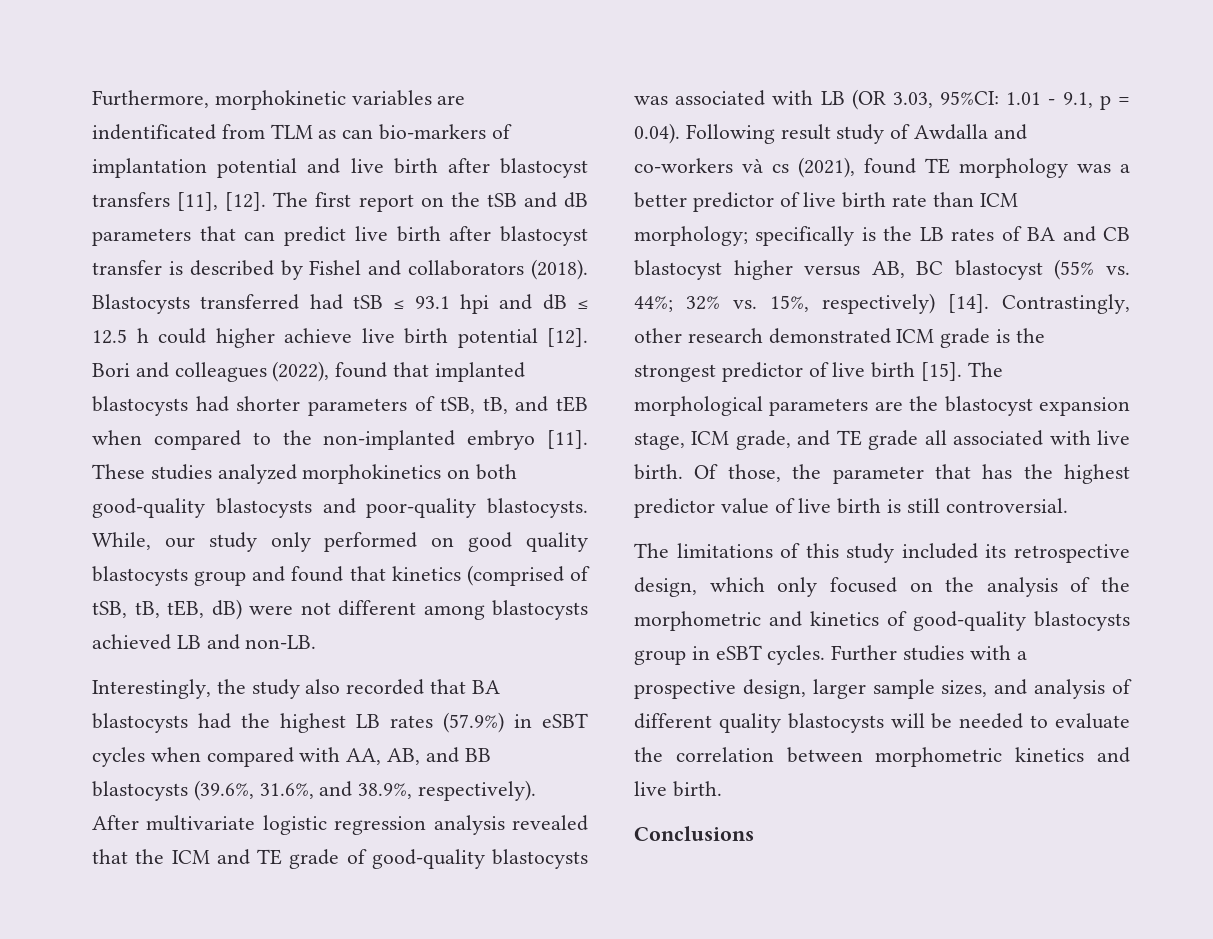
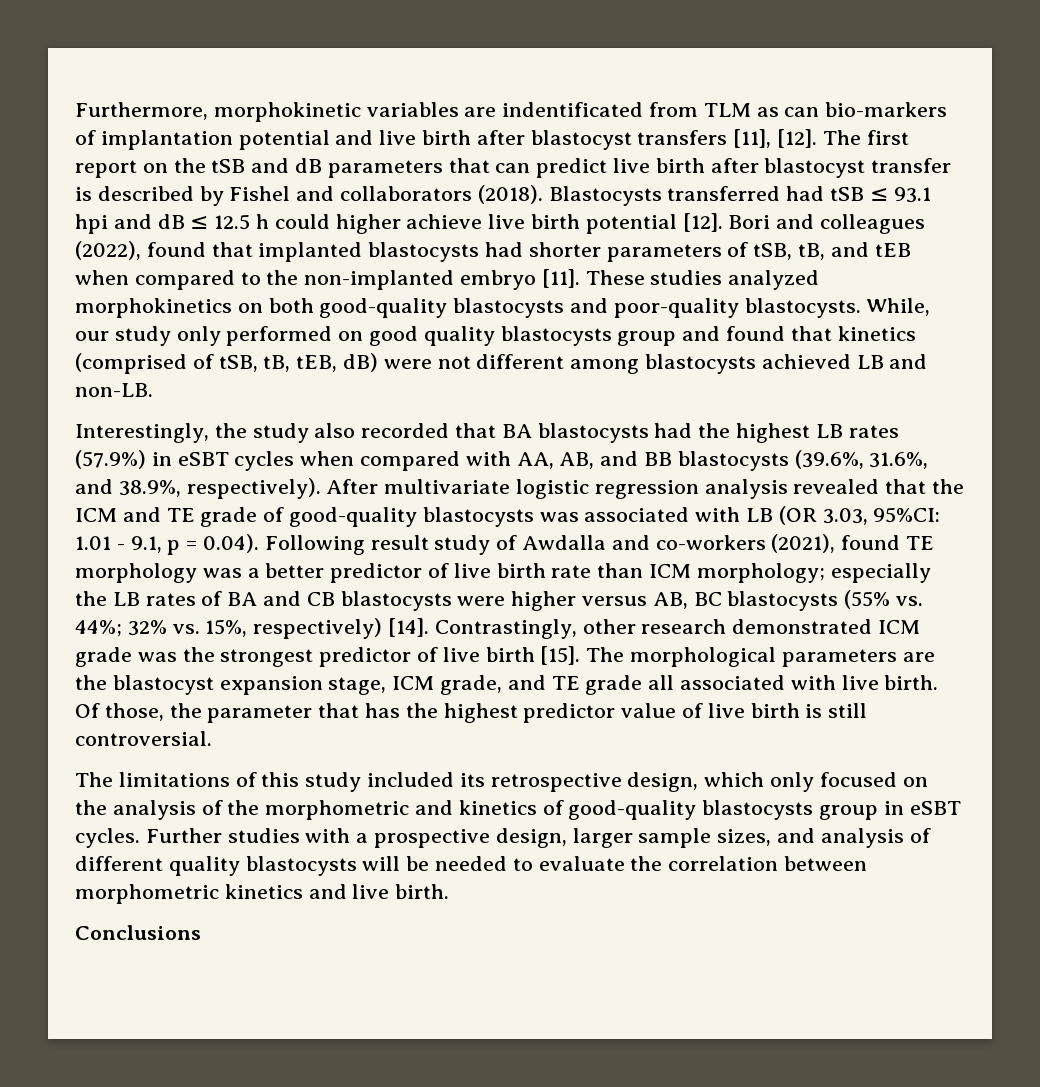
- 1.01 - 9.1, p = 0.04). Following result study of Awdalla and co-workers và cs (2021), found TE morphology was a better predictor of live birth rate than ICM morphology;
+ 1.01 - 9.1, p = 0.04). Following result study of Awdalla and co-workers (2021), found TE morphology was a better predictor of live birth rate than ICM morphology;
- specifically is the LB rates of BA and CB blastocyst higher versus AB, BC blastocyst (55% vs. 44%;
+ especially the LB rates of BA and CB blastocysts were higher versus AB, BC blastocysts (55% vs. 44%;
- Contrastingly, other research demonstrated ICM grade is the strongest predictor of live birth [15].
+ Contrastingly, other research demonstrated ICM grade was the strongest predictor of live birth [15].

